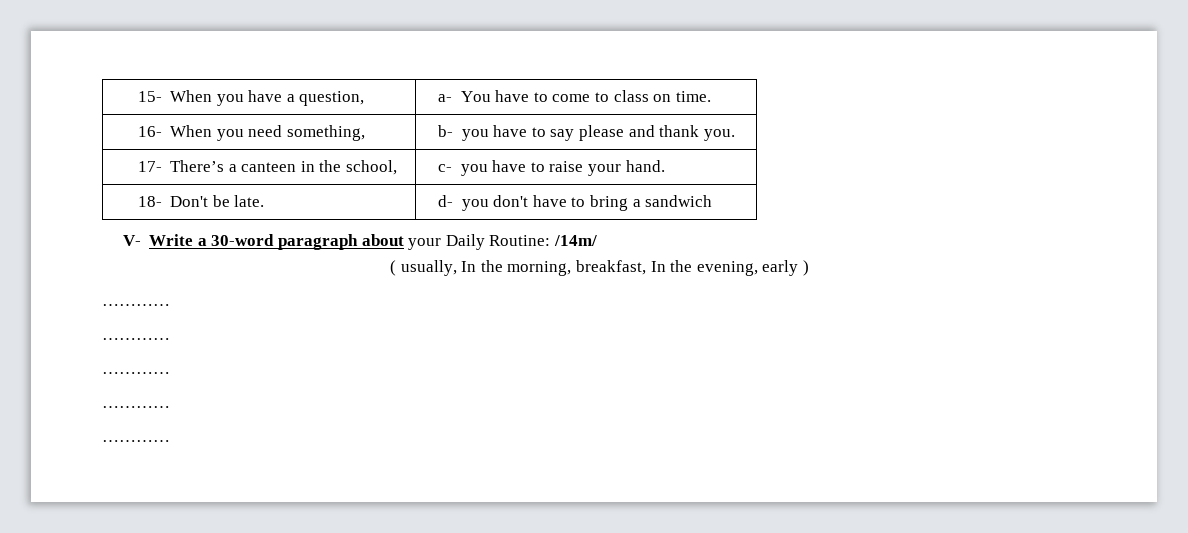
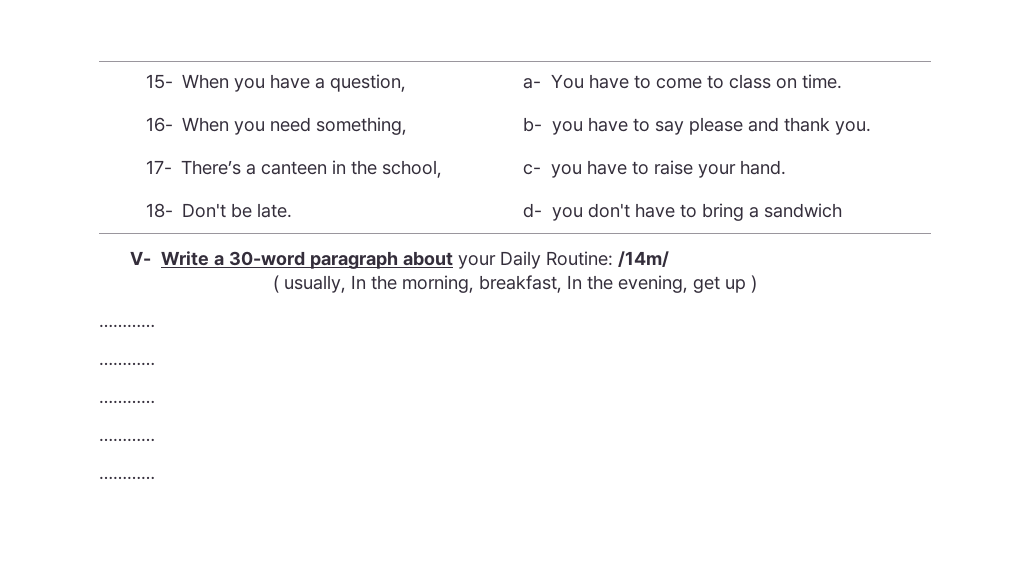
- ( usually, In the morning, breakfast, In the evening, early )
+ ( usually, In the morning, breakfast, In the evening, get up )

